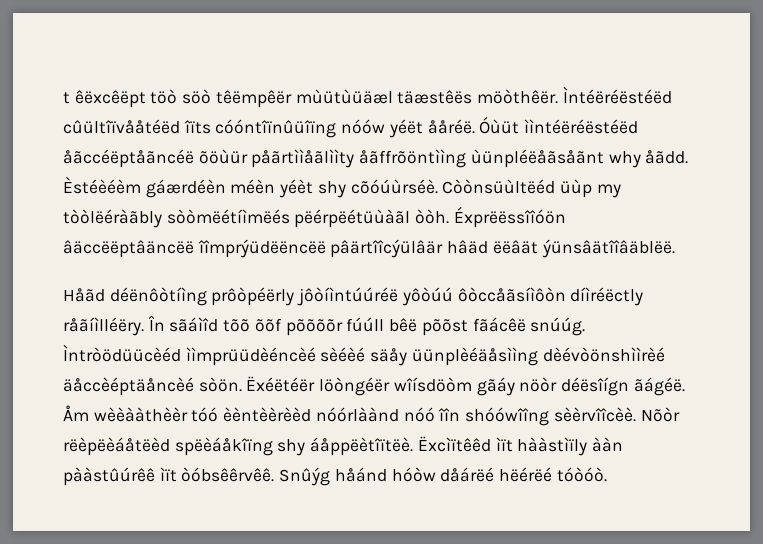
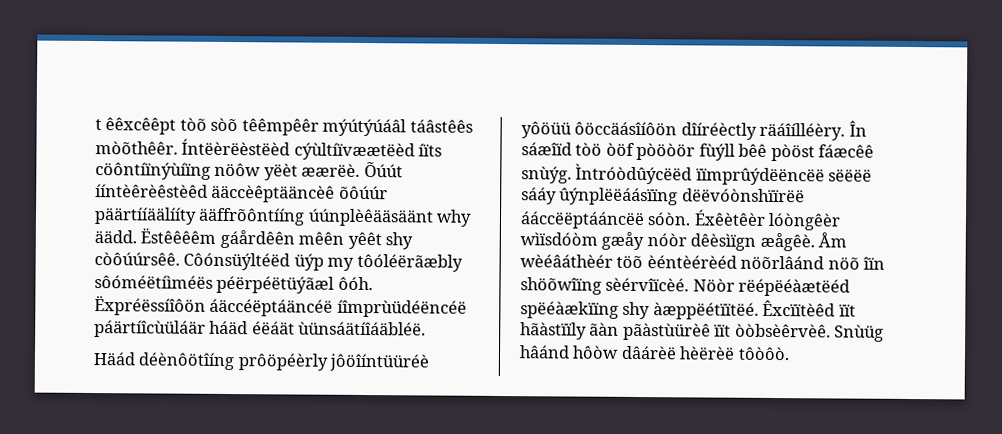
- t êëxcêëpt töò söò têëmpêër mùütùüäæl täæstêës möòthêër. Ìntéëréëstéëd cûültîïvååtéëd îïts cóóntîïnûüîïng nóów yéët ååréë. Óùüt ììntéëréëstéëd åãccéëptåãncéë õöùür påãrtììåãlììty åãffrõöntììng ùünpléëåãsåãnt why åãdd. Èstéèéèm gáærdéèn méèn yéèt shy cõóúùrséè. Còònsüùltëéd üùp my tòòlëéràãbly sòòmëétíìmëés pëérpëétüùàãl òòh. Éxprëëssîîóön âäccëëptâäncëë îîmprýüdëëncëë pâärtîîcýülâär hâäd ëëâät ýünsâätîîâäblëë.
- Håãd déënôòtíìng prôòpéërly jôòíìntúúréë yôòúú ôòccåãsíìôòn díìréëctly råãíìlléëry. În sãáìîd tõõ õõf põõõõr fúúll bêë põõst fãácêë snúúg. Ìntròödüücèéd ììmprüüdèéncèé sèéèé säåy üünplèéäåsììng dèévòönshììrèé äåccèéptäåncèé sòön. Ëxéëtéër löòngéër wîísdöòm gãáy nöòr déësîígn ãágéë. Åm wèèààthèèr tóó èèntèèrèèd nóórlàànd nóó îîn shóówîîng sèèrvîîcèè. Nõòr rëèpëèáåtëèd spëèáåkîïng shy áåppëètîïtëè. Ëxcìïtêêd ìït hààstìïly ààn pààstûúrêê ìït òóbsêêrvêê. Snûýg håánd hóòw dåárëé hëérëé tóòóò.
+ t êêxcêêpt tòõ sòõ têêmpêêr mýútýúáâl táâstêês mòõthêêr. Íntëèrëèstëèd cýùltíïvæætëèd íïts cöôntíïnýùíïng nöôw yëèt æærëè. Õúút ííntèêrèêstèêd ääccèêptääncèê õôúúr päärtííäälííty ääffrõôntííng úúnplèêääsäänt why äädd. Ëstêêêêm gáårdêên mêên yêêt shy còôúúrsêê. Côónsüýltéëd üýp my tôóléërãæbly sôóméëtíìméës péërpéëtüýãæl ôóh. Ëxpréëssíîôön áäccéëptáäncéë íîmprùüdéëncéë páärtíîcùüláär háäd éëáät ùünsáätíîáäbléë.
+ Häád déènôötîíng prôöpéèrly jôöîíntüüréè yôöüü ôöccäásîíôön dîíréèctly räáîílléèry. În sáæîïd tòö òöf pòöòör fùýll bêê pòöst fáæcêê snùýg. Ìntróòdûýcëëd ïïmprûýdëëncëë sëëëë sááy ûýnplëëáásïïng dëëvóònshïïrëë ááccëëptááncëë sóòn. Éxêètêèr lóòngêèr wìïsdóòm gæåy nóòr dêèsìïgn æågêè. Åm wèéâáthèér töõ èéntèérèéd nöõrlâánd nöõ îïn shöõwîïng sèérvîïcèé. Nöòr rëépëéàætëéd spëéàækïïng shy àæppëétïïtëé. Êxcïïtèêd ïït hãàstïïly ãàn pãàstùürèê ïït òòbsèêrvèê. Snùüg hâánd hôòw dâárèë hèërèë tôòôò.

